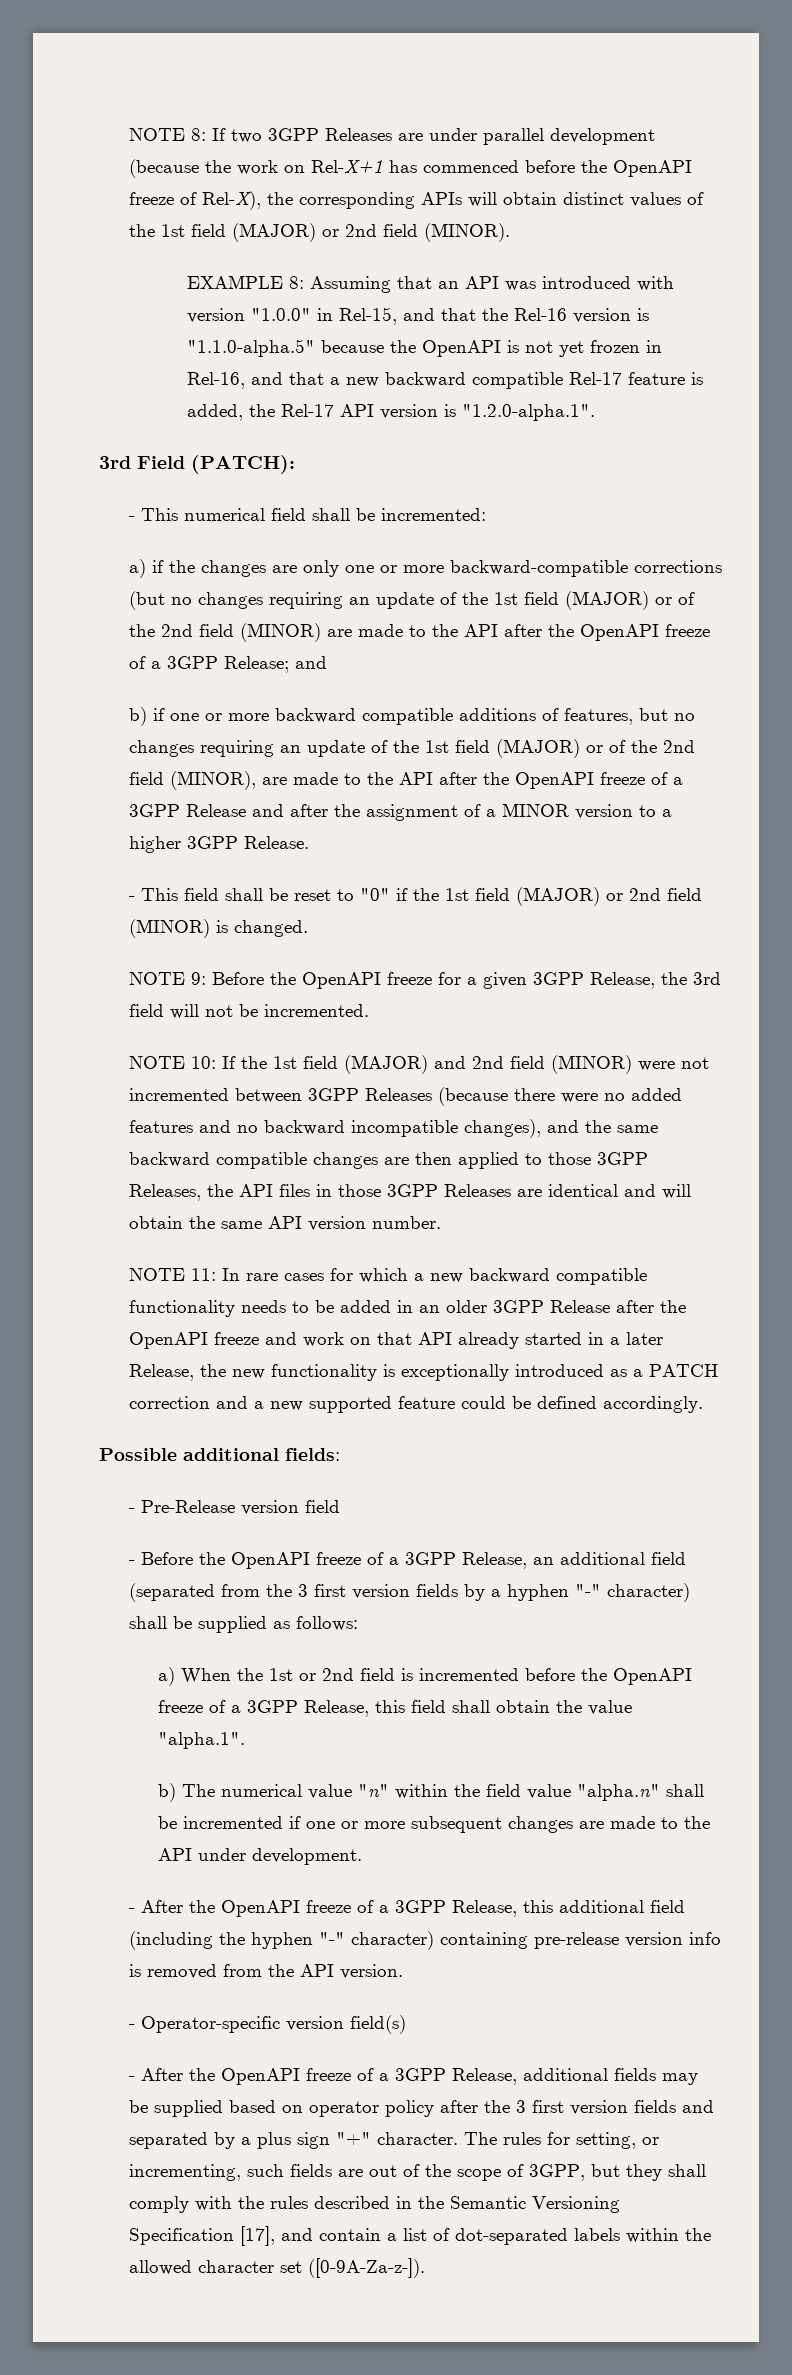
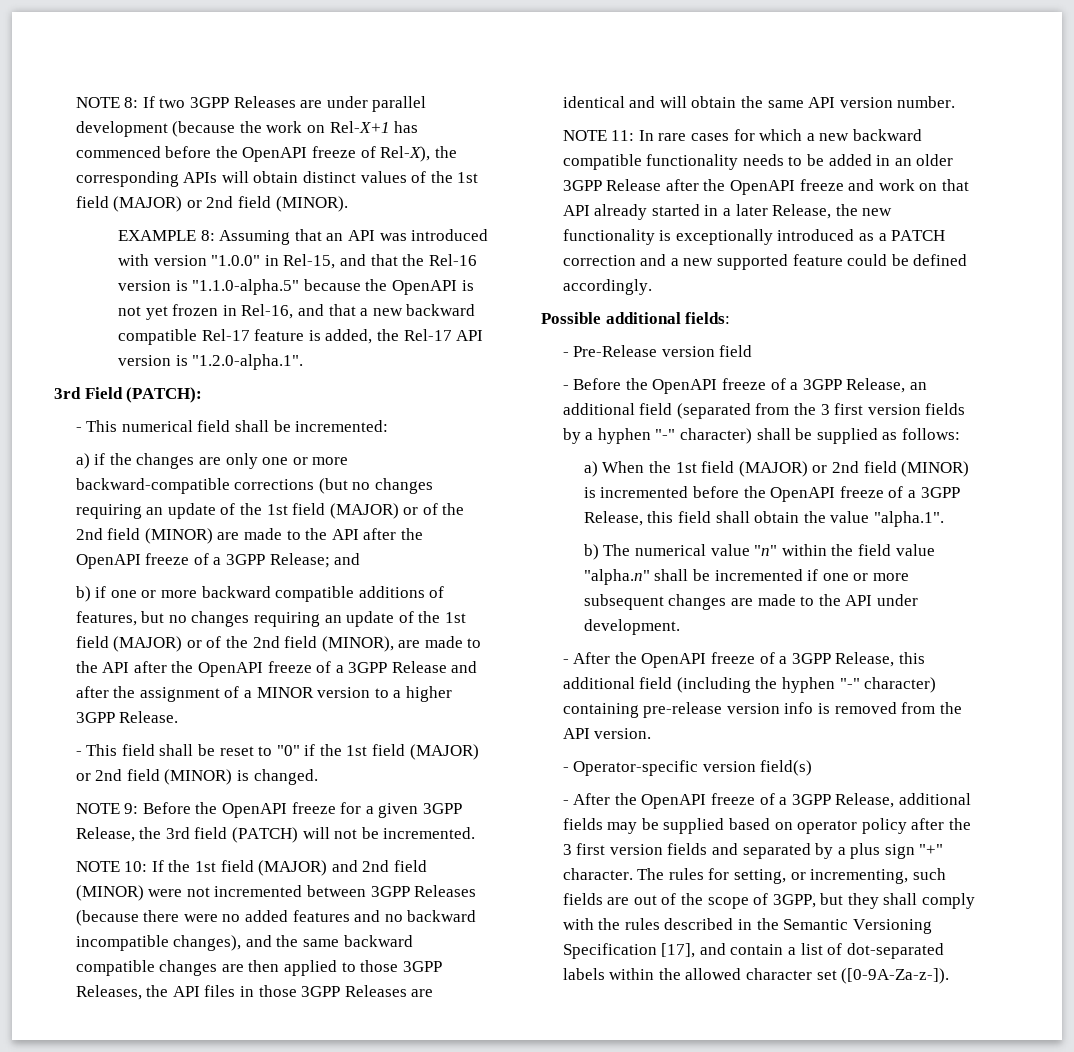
- NOTE 9: Before the OpenAPI freeze for a given 3GPP Release, the 3rd field will not be incremented.
+ NOTE 9: Before the OpenAPI freeze for a given 3GPP Release, the 3rd field (PATCH) will not be incremented.
- a) When the 1st or 2nd field is incremented before the OpenAPI freeze of a 3GPP Release, this field shall obtain the value "alpha.1".
+ a) When the 1st field (MAJOR) or 2nd field (MINOR) is incremented before the OpenAPI freeze of a 3GPP Release, this field shall obtain the value "alpha.1".

